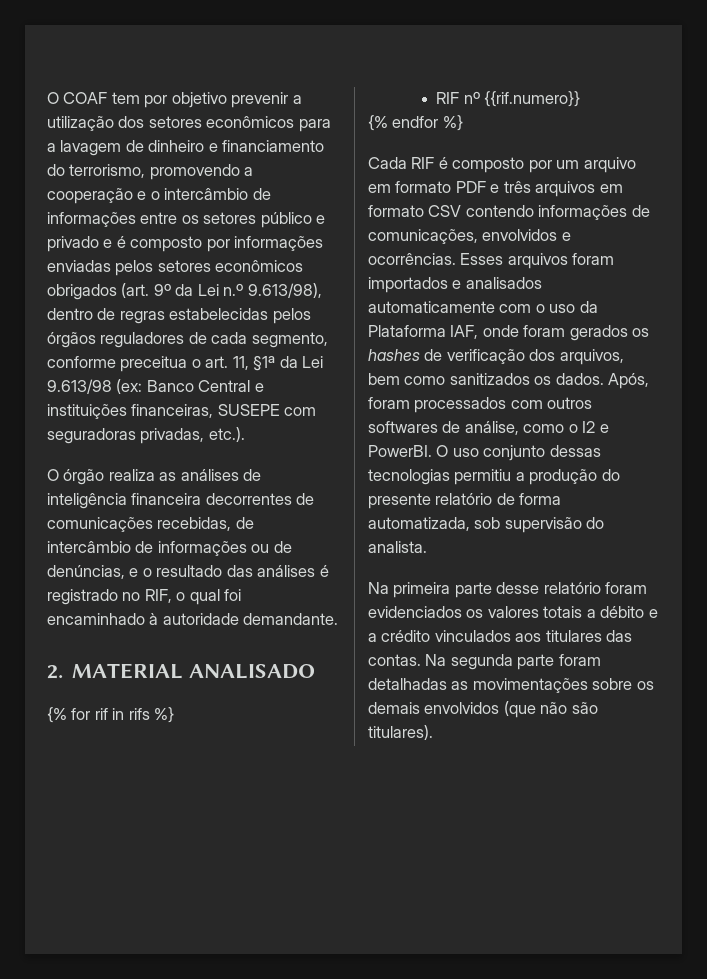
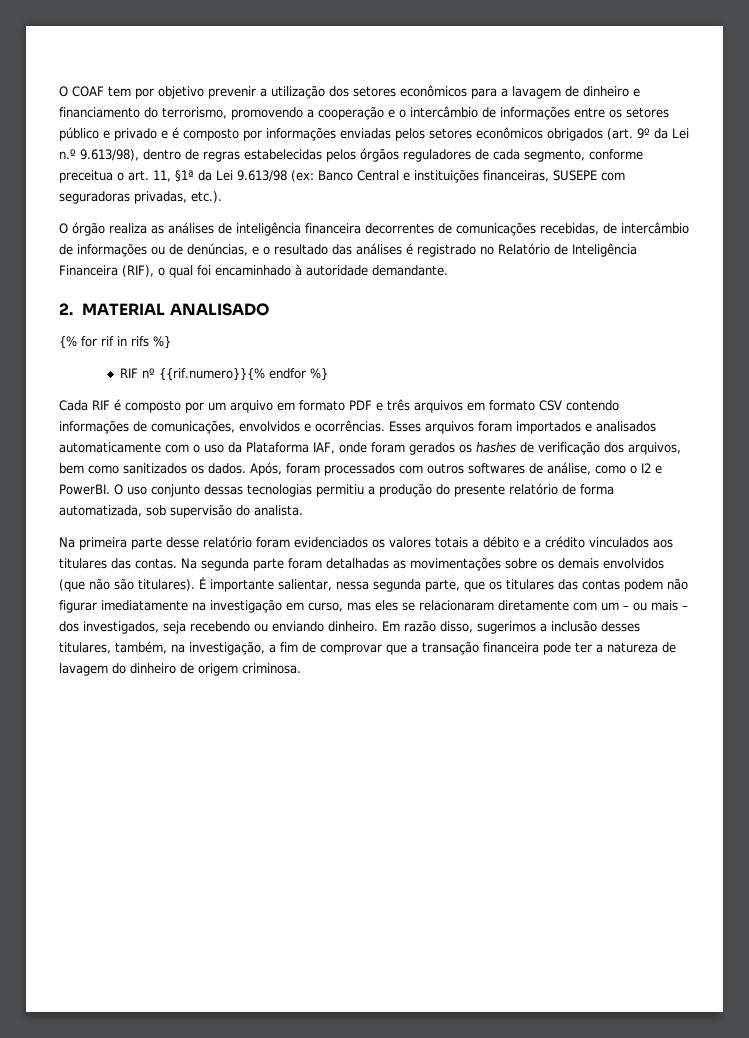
- O órgão realiza as análises de inteligência financeira decorrentes de comunicações recebidas, de intercâmbio de informações ou de denúncias, e o resultado das análises é registrado no RIF, o qual foi encaminhado à autoridade demandante.
+ O órgão realiza as análises de inteligência financeira decorrentes de comunicações recebidas, de intercâmbio de informações ou de denúncias, e o resultado das análises é registrado no Relatório de Inteligência Financeira (RIF), o qual foi encaminhado à autoridade demandante.
- RIF nº {{rif.numero}}
- {% endfor %}
+ RIF nº {{rif.numero}}{% endfor %}
+ É importante salientar, nessa segunda parte, que os titulares das contas podem não figurar imediatamente na investigação em curso, mas eles se relacionaram diretamente com um – ou mais – dos investigados, seja recebendo ou enviando dinheiro. Em razão disso, sugerimos a inclusão desses titulares, também, na investigação, a fim de comprovar que a transação financeira pode ter a natureza de lavagem do dinheiro de origem criminosa.

